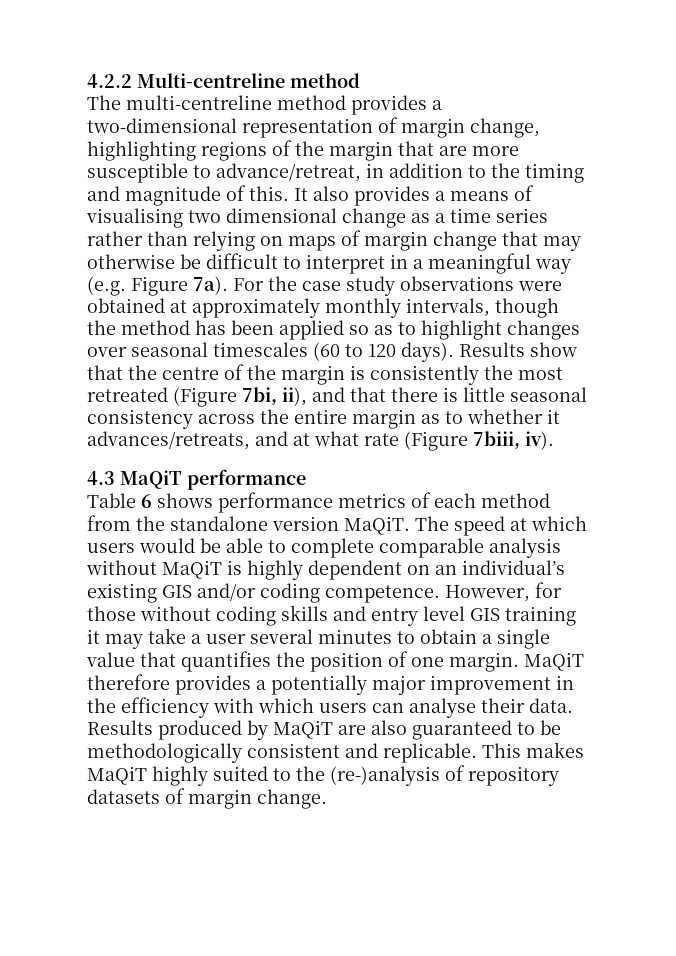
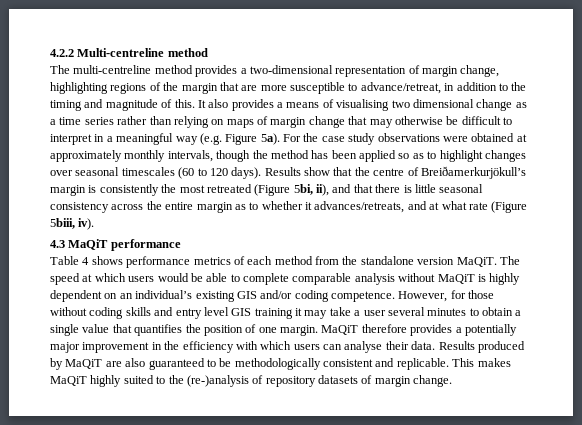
- It also provides a means of visualising two dimensional change as a time series rather than relying on maps of margin change that may otherwise be difficult to interpret in a meaningful way (e.g. Figure 7a).
+ It also provides a means of visualising two dimensional change as a time series rather than relying on maps of margin change that may otherwise be difficult to interpret in a meaningful way (e.g. Figure 5a).
- Results show that the centre of the margin is consistently the most retreated (Figure 7bi, ii), and that there is little seasonal consistency across the entire margin as to whether it advances/retreats, and at what rate (Figure 7biii, iv).
+ Results show that the centre of Breiðamerkurjökull’s margin is consistently the most retreated (Figure 5bi, ii), and that there is little seasonal consistency across the entire margin as to whether it advances/retreats, and at what rate (Figure 5biii, iv).
- Table 6 shows performance metrics of each method from the standalone version MaQiT.
+ Table 4 shows performance metrics of each method from the standalone version MaQiT.

